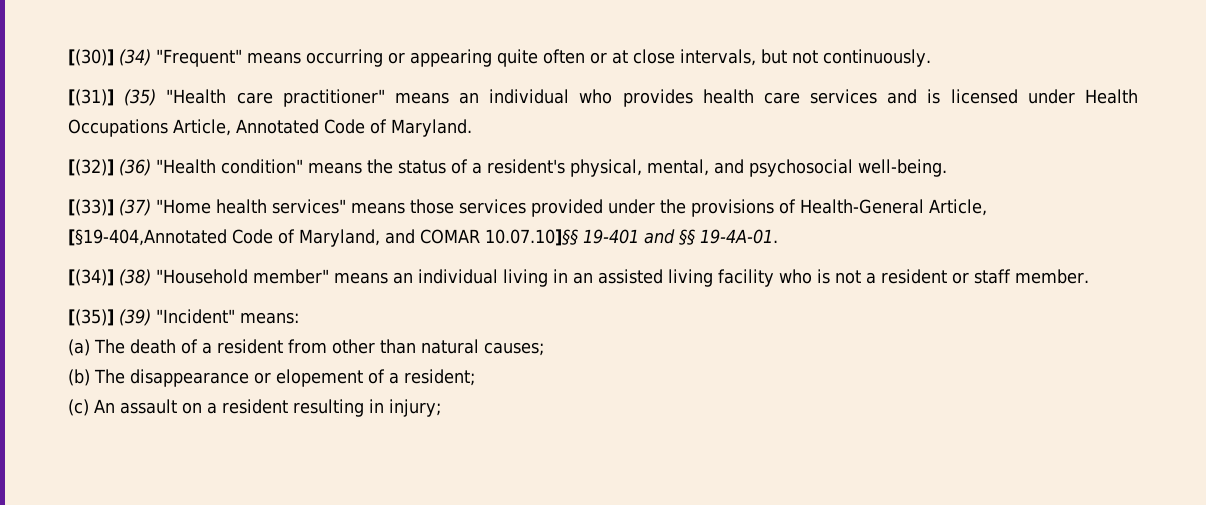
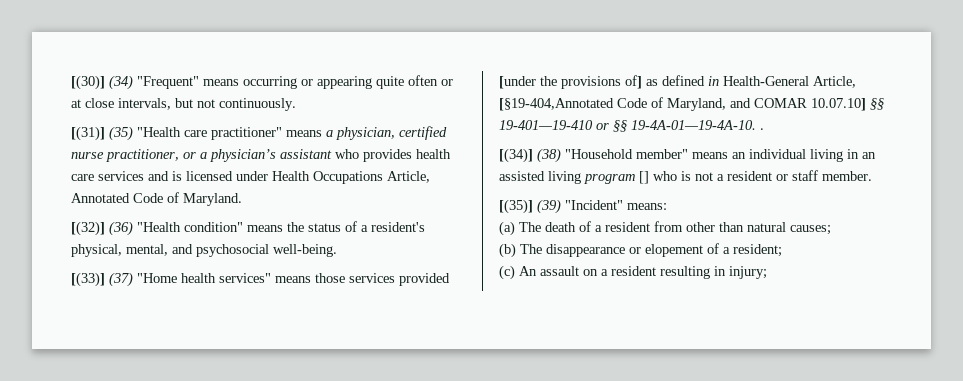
- [(31)] (35) "Health care practitioner" means an individual who provides health care services and is licensed under Health Occupations Article, Annotated Code of Maryland.
+ [(31)] (35) "Health care practitioner" means a physician, certified nurse practitioner, or a physician’s assistant who provides health care services and is licensed under Health Occupations Article, Annotated Code of Maryland.
- [(33)] (37) "Home health services" means those services provided under the provisions of Health-General Article, [§19-404,Annotated Code of Maryland, and COMAR 10.07.10]§§ 19-401 and §§ 19-4A-01.
+ [(33)] (37) "Home health services" means those services provided [under the provisions of] as defined in Health-General Article, [§19-404,Annotated Code of Maryland, and COMAR 10.07.10] §§ 19-401—19-410 or §§ 19-4A-01—19-4A-10. .
- [(34)] (38) "Household member" means an individual living in an assisted living facility who is not a resident or staff member.
+ [(34)] (38) "Household member" means an individual living in an assisted living program [] who is not a resident or staff member.

